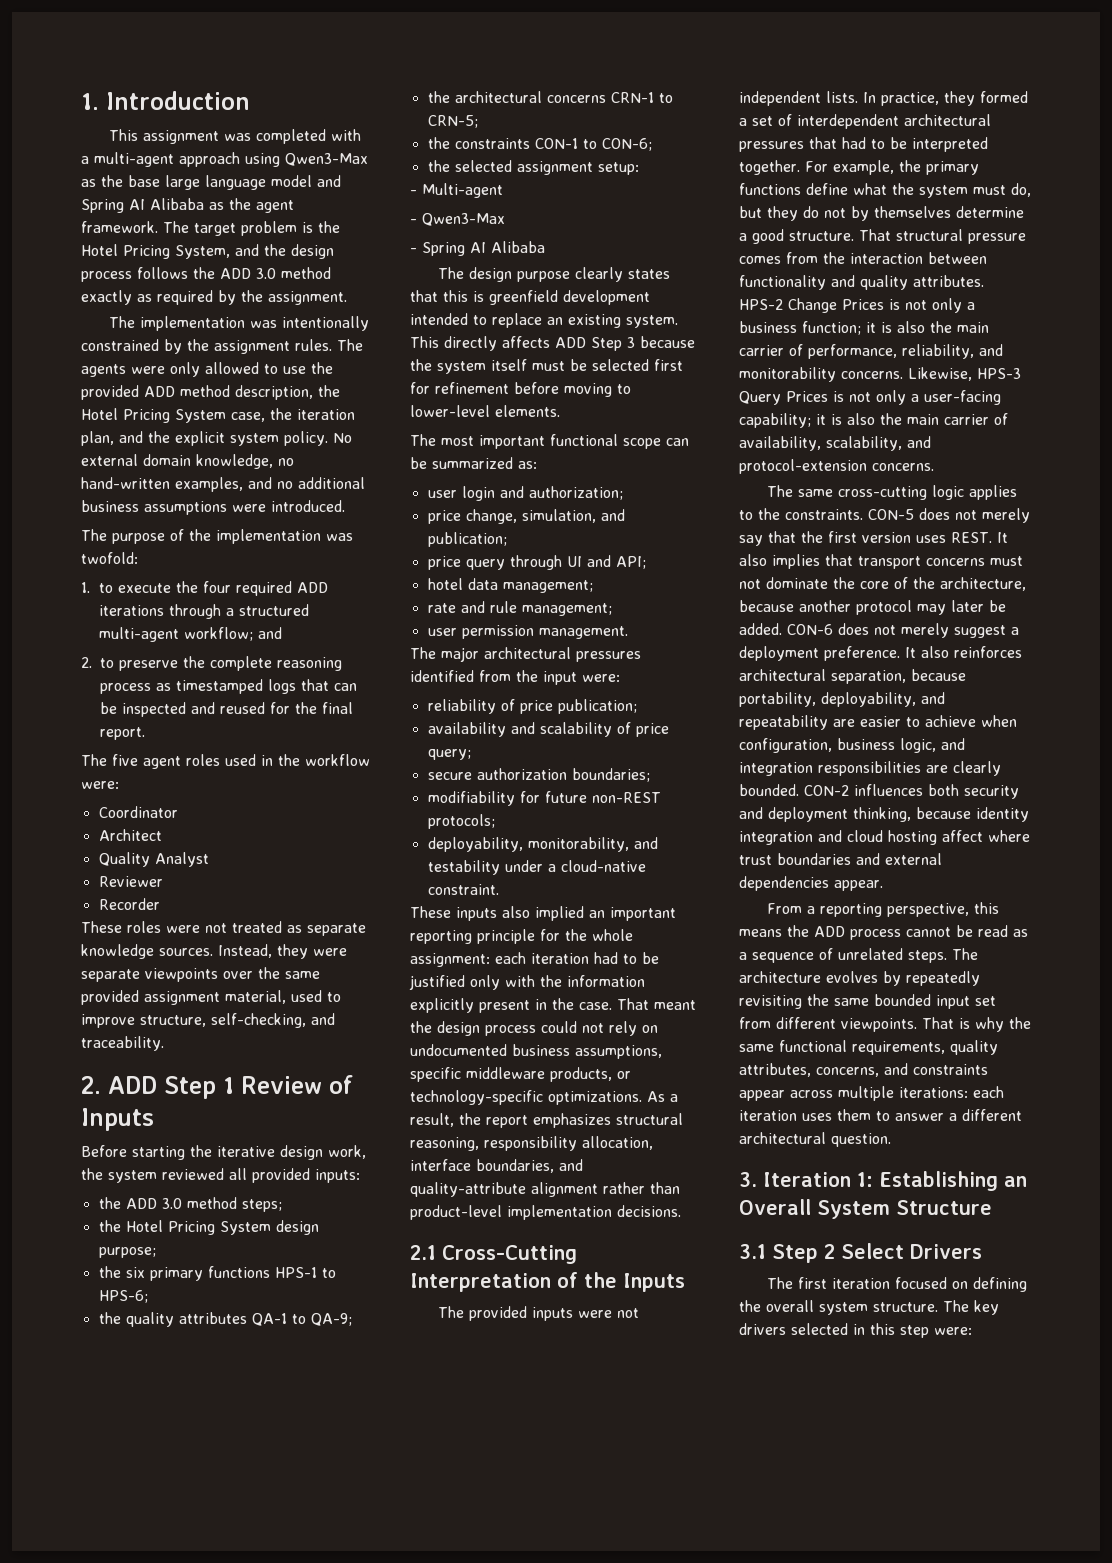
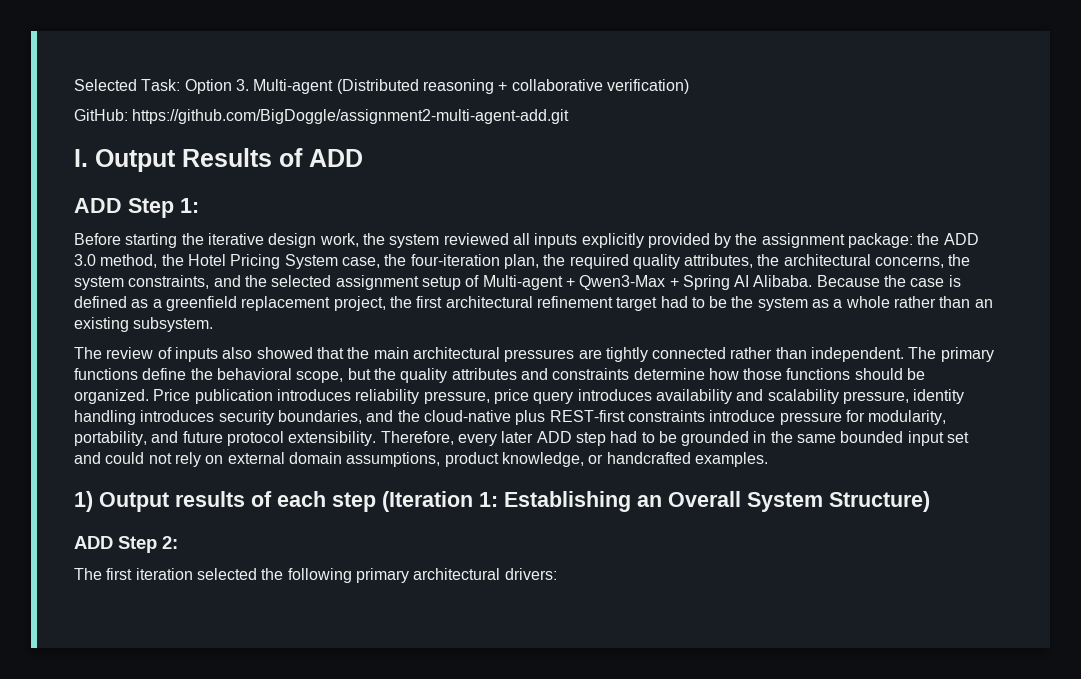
- 1. Introduction
- This assignment was completed with a multi-agent approach using Qwen3-Max as the base large language model and Spring AI Alibaba as the agent framework. The target problem is the Hotel Pricing System, and the design process follows the ADD 3.0 method exactly as required by the assignment.
- The implementation was intentionally constrained by the assignment rules. The agents were only allowed to use the provided ADD method description, the Hotel Pricing System case, the iteration plan, and the explicit system policy. No external domain knowledge, no hand-written examples, and no additional business assumptions were introduced.
- The purpose of the implementation was twofold:
- 1. to execute the four required ADD iterations through a structured multi-agent workflow; and
- 2. to preserve the complete reasoning process as timestamped logs that can be inspected and reused for the final report.
- The five agent roles used in the workflow were:
- Coordinator
- Architect
- Quality Analyst
- Reviewer
- Recorder
- These roles were not treated as separate knowledge sources. Instead, they were separate viewpoints over the same provided assignment material, used to improve structure, self-checking, and traceability.
- 2. ADD Step 1 Review of Inputs
+ Selected Task: Option 3. Multi-agent (Distributed reasoning + collaborative verification)
+ GitHub: https://github.com/BigDoggle/assignment2-multi-agent-add.git
+ I. Output Results of ADD
+ ADD Step 1:
- Before starting the iterative design work, the system reviewed all provided inputs:
- the ADD 3.0 method steps;
- the Hotel Pricing System design purpose;
- the six primary functions HPS-1 to HPS-6;
- the quality attributes QA-1 to QA-9;
- the architectural concerns CRN-1 to CRN-5;
- the constraints CON-1 to CON-6;
- the selected assignment setup:
- - Multi-agent
- - Qwen3-Max
- - Spring AI Alibaba
- The design purpose clearly states that this is greenfield development intended to replace an existing system. This directly affects ADD Step 3 because the system itself must be selected first for refinement before moving to lower-level elements.
- The most important functional scope can be summarized as:
- user login and authorization;
- price change, simulation, and publication;
- price query through UI and API;
- hotel data management;
- rate and rule management;
- user permission management.
- The major architectural pressures identified from the input were:
- reliability of price publication;
- availability and scalability of price query;
- secure authorization boundaries;
- modifiability for future non-REST protocols;
- deployability, monitorability, and testability under a cloud-native constraint.
- These inputs also implied an important reporting principle for the whole assignment: each iteration had to be justified only with the information explicitly present in the case. That meant the design process could not rely on undocumented business assumptions, specific middleware products, or technology-specific optimizations. As a result, the report emphasizes structural reasoning, responsibility allocation, interface boundaries, and quality-attribute alignment rather than product-level implementation decisions.
- 2.1 Cross-Cutting Interpretation of the Inputs
- The provided inputs were not independent lists. In practice, they formed a set of interdependent architectural pressures that had to be interpreted together. For example, the primary functions define what the system must do, but they do not by themselves determine a good structure. That structural pressure comes from the interaction between functionality and quality attributes. HPS-2 Change Prices is not only a business function; it is also the main carrier of performance, reliability, and monitorability concerns. Likewise, HPS-3 Query Prices is not only a user-facing capability; it is also the main carrier of availability, scalability, and protocol-extension concerns.
- The same cross-cutting logic applies to the constraints. CON-5 does not merely say that the first version uses REST. It also implies that transport concerns must not dominate the core of the architecture, because another protocol may later be added. CON-6 does not merely suggest a deployment preference. It also reinforces architectural separation, because portability, deployability, and repeatability are easier to achieve when configuration, business logic, and integration responsibilities are clearly bounded. CON-2 influences both security and deployment thinking, because identity integration and cloud hosting affect where trust boundaries and external dependencies appear.
- From a reporting perspective, this means the ADD process cannot be read as a sequence of unrelated steps. The architecture evolves by repeatedly revisiting the same bounded input set from different viewpoints. That is why the same functional requirements, quality attributes, concerns, and constraints appear across multiple iterations: each iteration uses them to answer a different architectural question.
- 3. Iteration 1: Establishing an Overall System Structure
- 3.1 Step 2 Select Drivers
- The first iteration focused on defining the overall system structure. The key drivers selected in this step were:
+ Before starting the iterative design work, the system reviewed all inputs explicitly provided by the assignment package: the ADD 3.0 method, the Hotel Pricing System case, the four-iteration plan, the required quality attributes, the architectural concerns, the system constraints, and the selected assignment setup of Multi-agent + Qwen3-Max + Spring AI Alibaba. Because the case is defined as a greenfield replacement project, the first architectural refinement target had to be the system as a whole rather than an existing subsystem.
+ The review of inputs also showed that the main architectural pressures are tightly connected rather than independent. The primary functions define the behavioral scope, but the quality attributes and constraints determine how those functions should be organized. Price publication introduces reliability pressure, price query introduces availability and scalability pressure, identity handling introduces security boundaries, and the cloud-native plus REST-first constraints introduce pressure for modularity, portability, and future protocol extensibility. Therefore, every later ADD step had to be grounded in the same bounded input set and could not rely on external domain assumptions, product knowledge, or handcrafted examples.
+ 1) Output results of each step (Iteration 1: Establishing an Overall System Structure)
+ ADD Step 2:
+ The first iteration selected the following primary architectural drivers:

